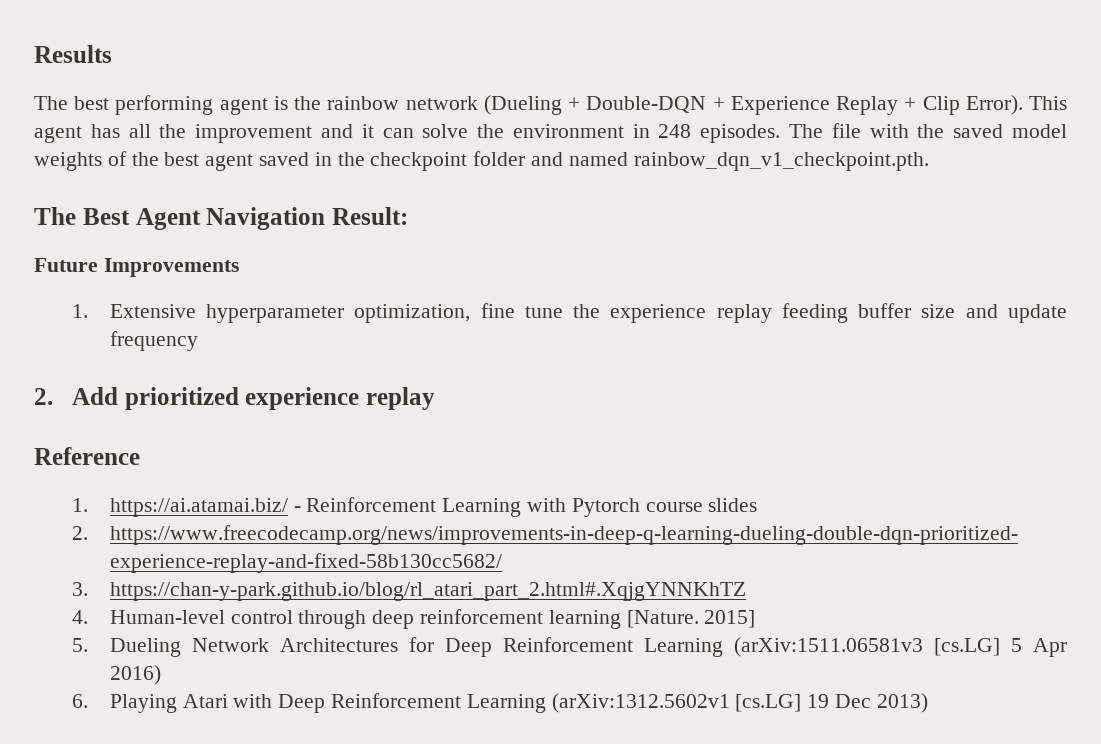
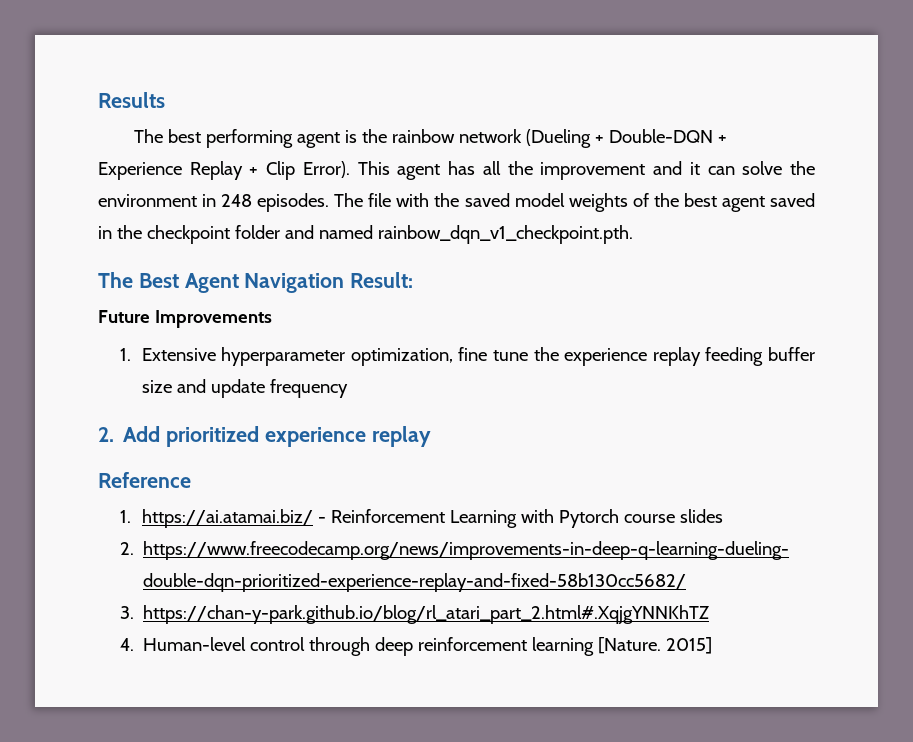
- 5. Dueling Network Architectures for Deep Reinforcement Learning (arXiv:1511.06581v3 [cs.LG] 5 Apr 2016)
- 6. Playing Atari with Deep Reinforcement Learning (arXiv:1312.5602v1 [cs.LG] 19 Dec 2013)

